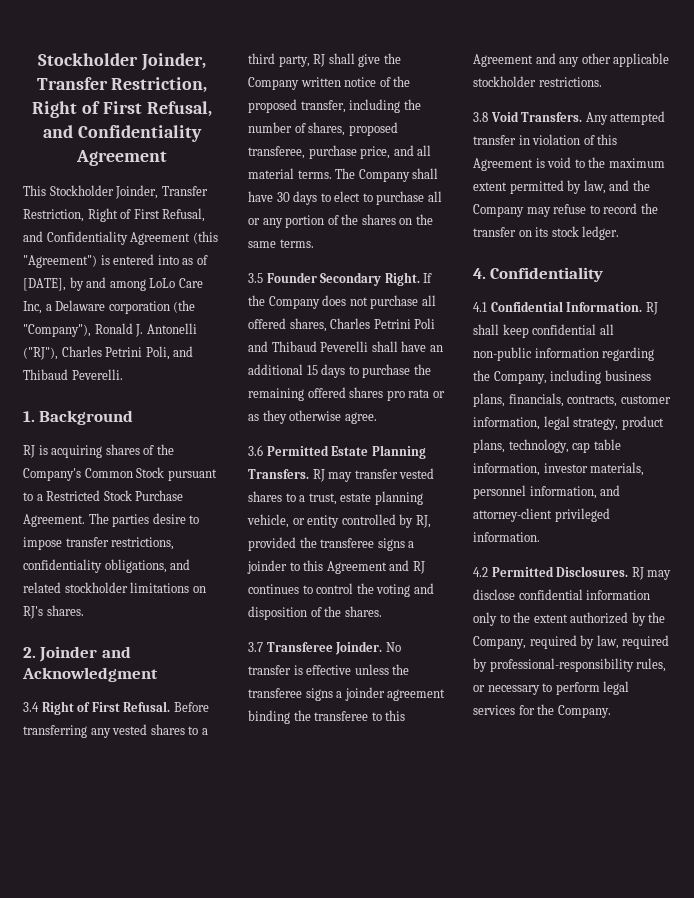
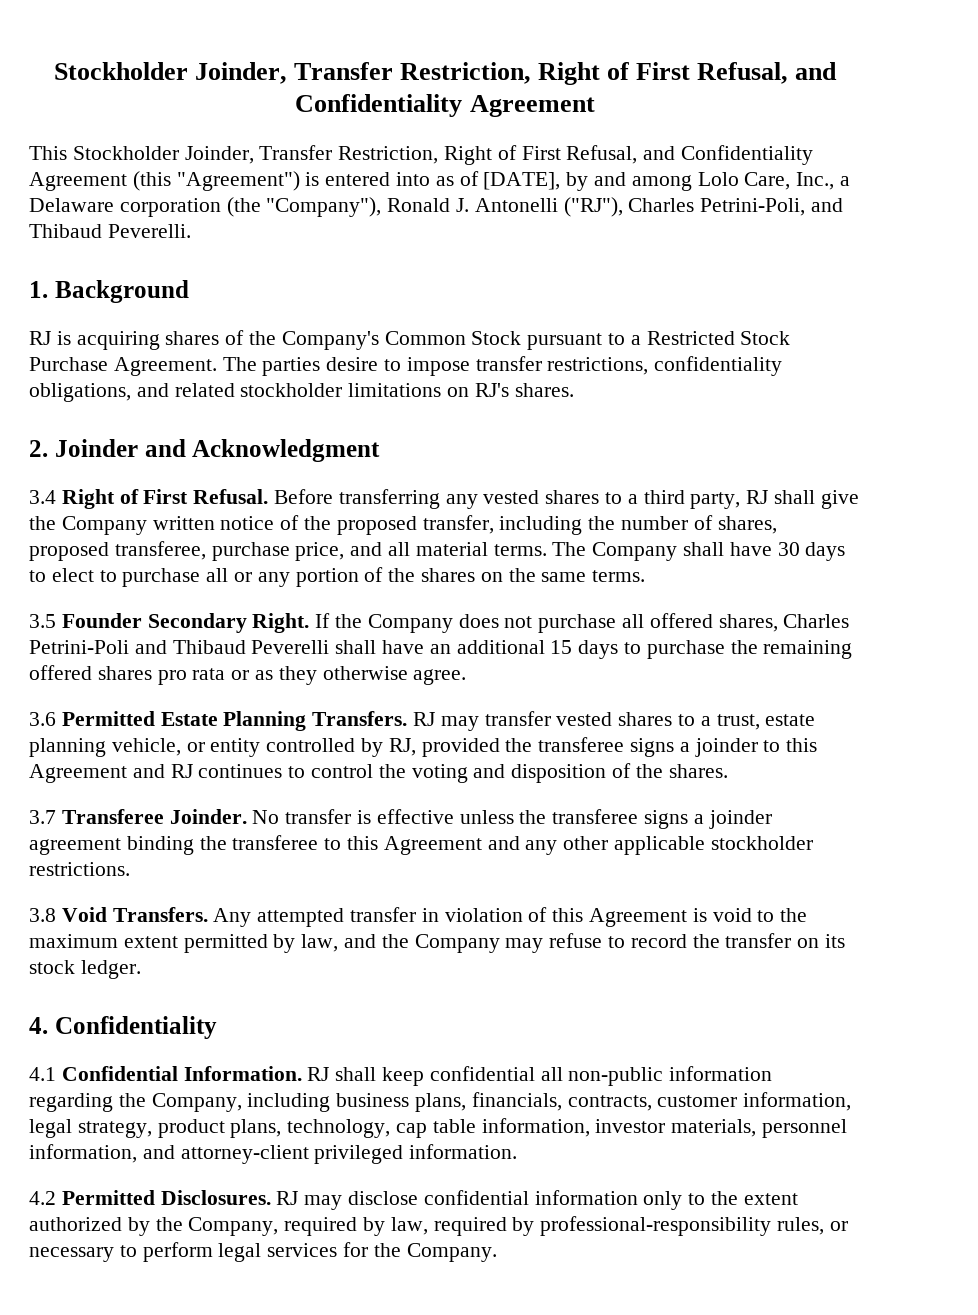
- This Stockholder Joinder, Transfer Restriction, Right of First Refusal, and Confidentiality Agreement (this "Agreement") is entered into as of [DATE], by and among LoLo Care Inc, a Delaware corporation (the "Company"), Ronald J. Antonelli ("RJ"), Charles Petrini Poli, and Thibaud Peverelli.
+ This Stockholder Joinder, Transfer Restriction, Right of First Refusal, and Confidentiality Agreement (this "Agreement") is entered into as of [DATE], by and among Lolo Care, Inc., a Delaware corporation (the "Company"), Ronald J. Antonelli ("RJ"), Charles Petrini-Poli, and Thibaud Peverelli.
- If the Company does not purchase all offered shares, Charles Petrini Poli and Thibaud Peverelli shall have an additional 15 days to purchase the remaining offered shares pro rata or as they otherwise agree.
+ If the Company does not purchase all offered shares, Charles Petrini-Poli and Thibaud Peverelli shall have an additional 15 days to purchase the remaining offered shares pro rata or as they otherwise agree.

